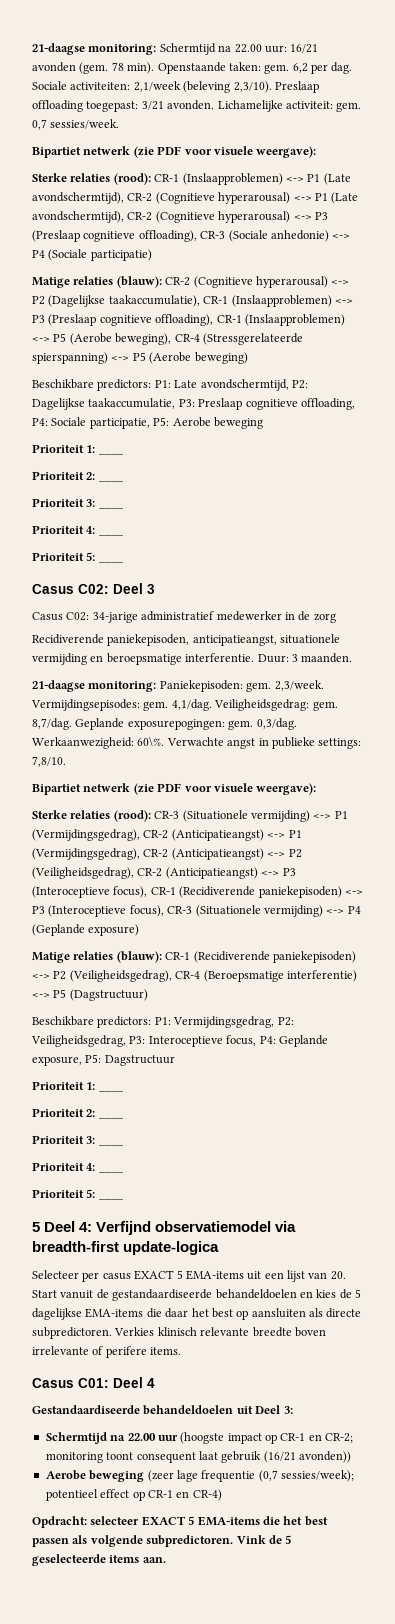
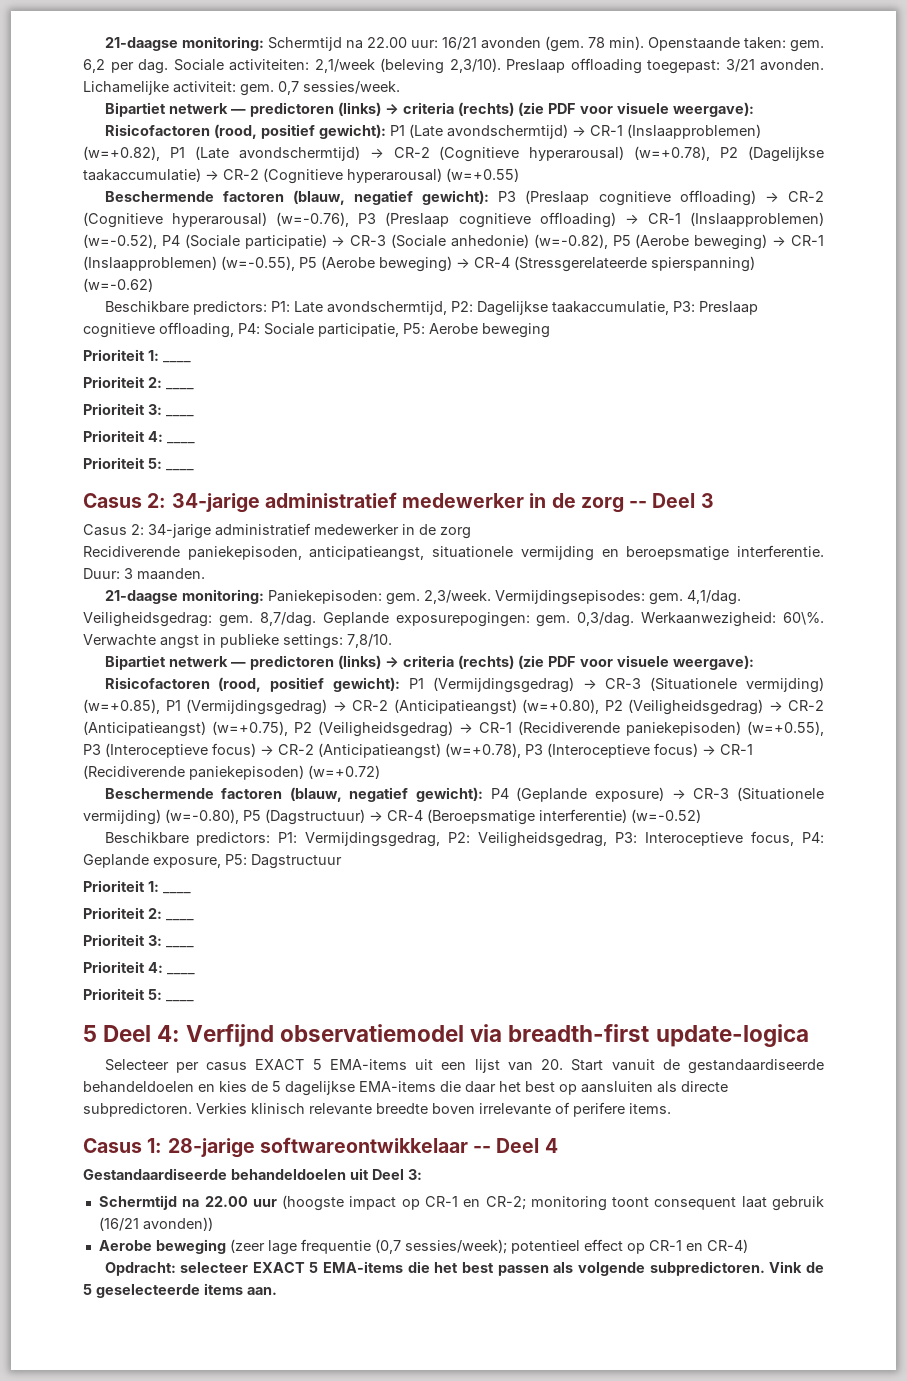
  0,7 sessies/week.
- Bipartiet netwerk (zie PDF voor visuele weergave):
- Sterke relaties (rood): CR-1 (Inslaapproblemen) <-> P1 (Late avondschermtijd), CR-2 (Cognitieve hyperarousal) <-> P1 (Late avondschermtijd), CR-2 (Cognitieve hyperarousal) <-> P3 (Preslaap cognitieve offloading), CR-3 (Sociale anhedonie) <-> P4 (Sociale participatie)
- Matige relaties (blauw): CR-2 (Cognitieve hyperarousal) <-> P2 (Dagelijkse taakaccumulatie), CR-1 (Inslaapproblemen) <-> P3 (Preslaap cognitieve offloading), CR-1 (Inslaapproblemen) <-> P5 (Aerobe beweging), CR-4 (Stressgerelateerde spierspanning) <-> P5 (Aerobe beweging)
+ Bipartiet netwerk — predictoren (links) → criteria (rechts) (zie PDF voor visuele weergave):
+ Risicofactoren (rood, positief gewicht): P1 (Late avondschermtijd) → CR-1 (Inslaapproblemen) (w=+0.82), P1 (Late avondschermtijd) → CR-2 (Cognitieve hyperarousal) (w=+0.78), P2 (Dagelijkse taakaccumulatie) → CR-2 (Cognitieve hyperarousal) (w=+0.55)
+ Beschermende factoren (blauw, negatief gewicht): P3 (Preslaap cognitieve offloading) → CR-2 (Cognitieve hyperarousal) (w=-0.76), P3 (Preslaap cognitieve offloading) → CR-1 (Inslaapproblemen) (w=-0.52), P4 (Sociale participatie) → CR-3 (Sociale anhedonie) (w=-0.82), P5 (Aerobe beweging) → CR-1 (Inslaapproblemen) (w=-0.55), P5 (Aerobe beweging) → CR-4 (Stressgerelateerde spierspanning) (w=-0.62)
- Casus C02: Deel 3
- Casus C02: 34-jarige administratief medewerker in de zorg
+ Casus 2: 34-jarige administratief medewerker in de zorg -- Deel 3
+ Casus 2: 34-jarige administratief medewerker in de zorg
  Verwachte angst in publieke settings: 7,8/10.
- Bipartiet netwerk (zie PDF voor visuele weergave):
- Sterke relaties (rood): CR-3 (Situationele vermijding) <-> P1 (Vermijdingsgedrag), CR-2 (Anticipatieangst) <-> P1 (Vermijdingsgedrag), CR-2 (Anticipatieangst) <-> P2 (Veiligheidsgedrag), CR-2 (Anticipatieangst) <-> P3 (Interoceptieve focus), CR-1 (Recidiverende paniekepisoden) <-> P3 (Interoceptieve focus), CR-3 (Situationele vermijding) <-> P4 (Geplande exposure)
- Matige relaties (blauw): CR-1 (Recidiverende paniekepisoden) <-> P2 (Veiligheidsgedrag), CR-4 (Beroepsmatige interferentie) <-> P5 (Dagstructuur)
+ Bipartiet netwerk — predictoren (links) → criteria (rechts) (zie PDF voor visuele weergave):
+ Risicofactoren (rood, positief gewicht): P1 (Vermijdingsgedrag) → CR-3 (Situationele vermijding) (w=+0.85), P1 (Vermijdingsgedrag) → CR-2 (Anticipatieangst) (w=+0.80), P2 (Veiligheidsgedrag) → CR-2 (Anticipatieangst) (w=+0.75), P2 (Veiligheidsgedrag) → CR-1 (Recidiverende paniekepisoden) (w=+0.55), P3 (Interoceptieve focus) → CR-2 (Anticipatieangst) (w=+0.78), P3 (Interoceptieve focus) → CR-1 (Recidiverende paniekepisoden) (w=+0.72)
+ Beschermende factoren (blauw, negatief gewicht): P4 (Geplande exposure) → CR-3 (Situationele vermijding) (w=-0.80), P5 (Dagstructuur) → CR-4 (Beroepsmatige interferentie) (w=-0.52)
- Casus C01: Deel 4
+ Casus 1: 28-jarige softwareontwikkelaar -- Deel 4

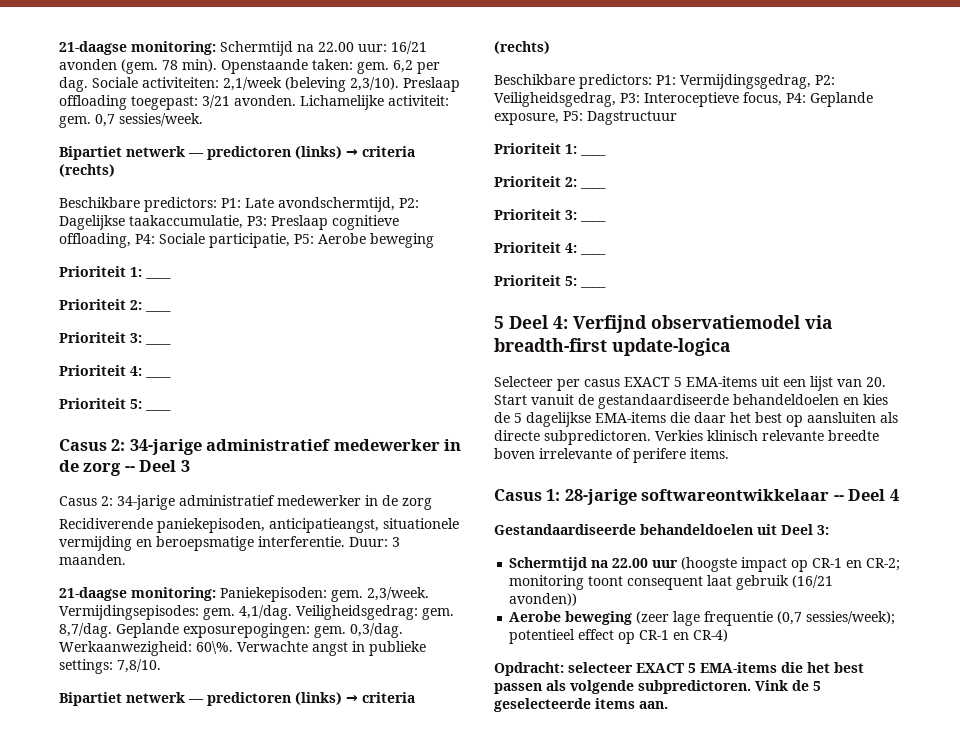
  0,7 sessies/week.
- Bipartiet netwerk — predictoren (links) → criteria (rechts) (zie PDF voor visuele weergave):
- Risicofactoren (rood, positief gewicht): P1 (Late avondschermtijd) → CR-1 (Inslaapproblemen) (w=+0.82), P1 (Late avondschermtijd) → CR-2 (Cognitieve hyperarousal) (w=+0.78), P2 (Dagelijkse taakaccumulatie) → CR-2 (Cognitieve hyperarousal) (w=+0.55)
- Beschermende factoren (blauw, negatief gewicht): P3 (Preslaap cognitieve offloading) → CR-2 (Cognitieve hyperarousal) (w=-0.76), P3 (Preslaap cognitieve offloading) → CR-1 (Inslaapproblemen) (w=-0.52), P4 (Sociale participatie) → CR-3 (Sociale anhedonie) (w=-0.82), P5 (Aerobe beweging) → CR-1 (Inslaapproblemen) (w=-0.55), P5 (Aerobe beweging) → CR-4 (Stressgerelateerde spierspanning) (w=-0.62)
+ Bipartiet netwerk — predictoren (links) → criteria (rechts)
  Verwachte angst in publieke settings: 7,8/10.
- Bipartiet netwerk — predictoren (links) → criteria (rechts) (zie PDF voor visuele weergave):
- Risicofactoren (rood, positief gewicht): P1 (Vermijdingsgedrag) → CR-3 (Situationele vermijding) (w=+0.85), P1 (Vermijdingsgedrag) → CR-2 (Anticipatieangst) (w=+0.80), P2 (Veiligheidsgedrag) → CR-2 (Anticipatieangst) (w=+0.75), P2 (Veiligheidsgedrag) → CR-1 (Recidiverende paniekepisoden) (w=+0.55), P3 (Interoceptieve focus) → CR-2 (Anticipatieangst) (w=+0.78), P3 (Interoceptieve focus) → CR-1 (Recidiverende paniekepisoden) (w=+0.72)
- Beschermende factoren (blauw, negatief gewicht): P4 (Geplande exposure) → CR-3 (Situationele vermijding) (w=-0.80), P5 (Dagstructuur) → CR-4 (Beroepsmatige interferentie) (w=-0.52)
+ Bipartiet netwerk — predictoren (links) → criteria (rechts)

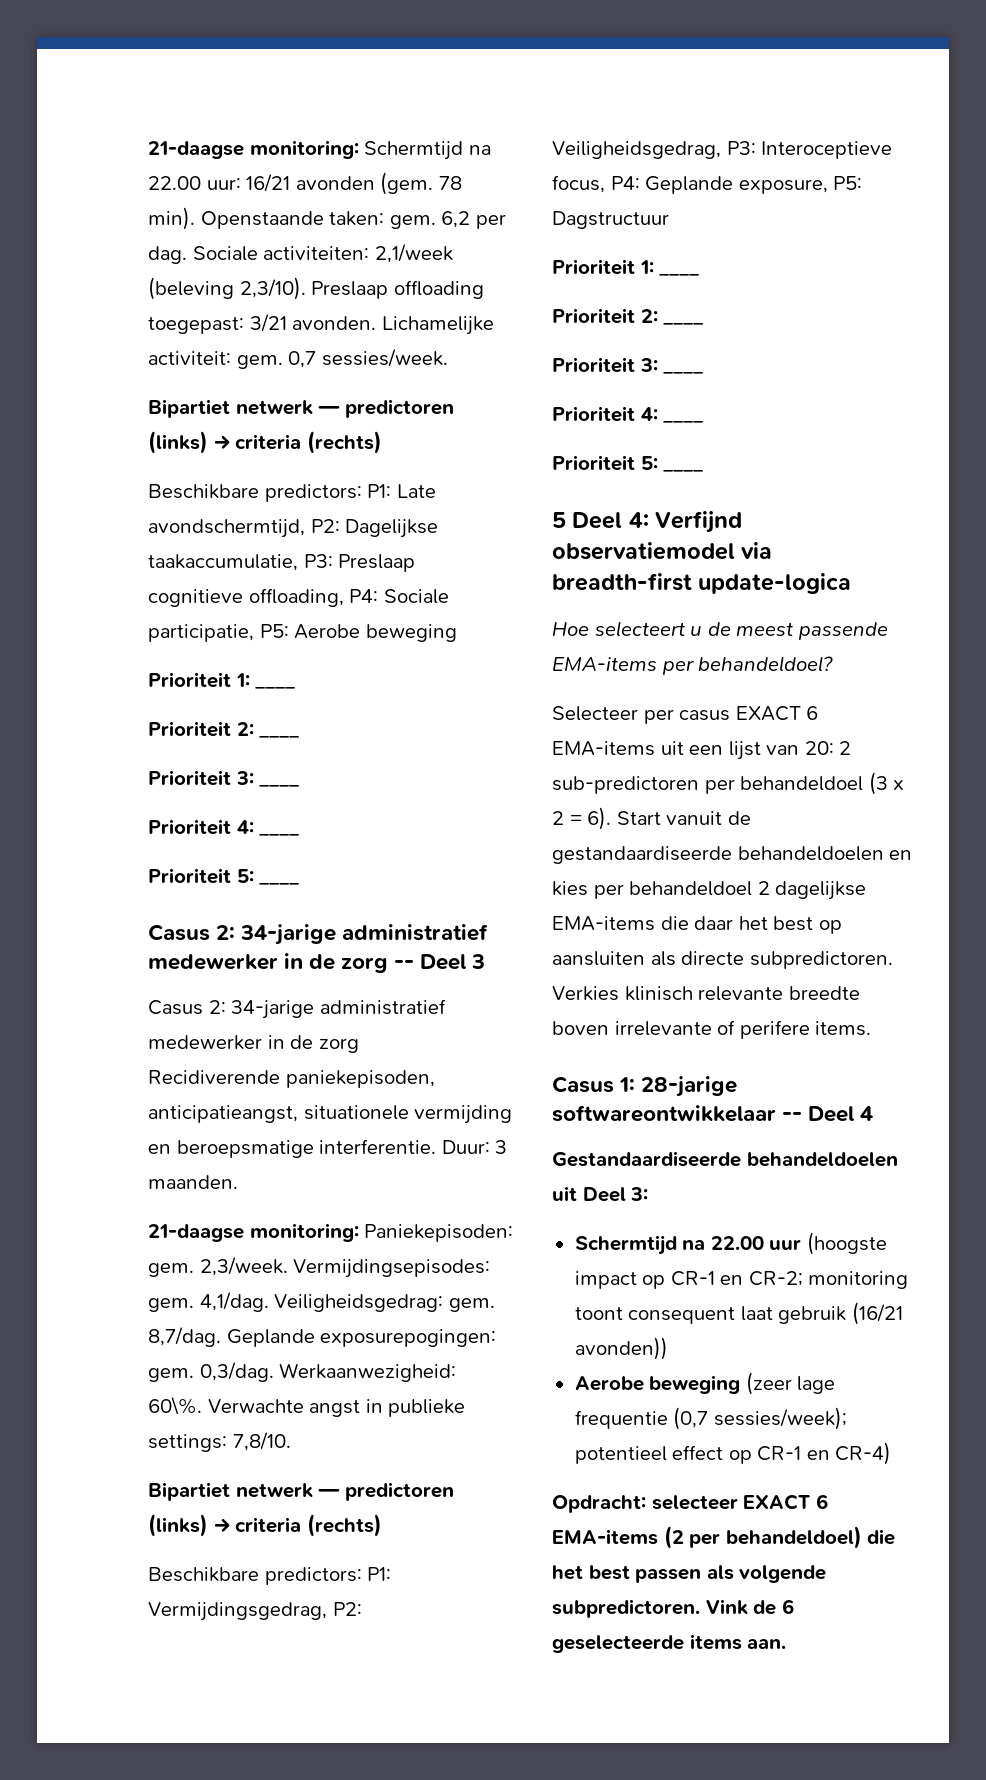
+ Hoe selecteert u de meest passende EMA-items per behandeldoel?
- Selecteer per casus EXACT 5 EMA-items uit een lijst van 20. Start vanuit de gestandaardiseerde behandeldoelen en kies de 5 dagelijkse EMA-items die daar het best op aansluiten als directe subpredictoren.
+ Selecteer per casus EXACT 6 EMA-items uit een lijst van 20: 2 sub-predictoren per behandeldoel (3 x 2 = 6). Start vanuit de gestandaardiseerde behandeldoelen en kies per behandeldoel 2 dagelijkse EMA-items die daar het best op aansluiten als directe subpredictoren.
- Opdracht: selecteer EXACT 5 EMA-items die het best passen als volgende subpredictoren.
+ Opdracht: selecteer EXACT 6 EMA-items (2 per behandeldoel) die het best passen als volgende subpredictoren.
- Vink de 5 geselecteerde items aan.
+ Vink de 6 geselecteerde items aan.

